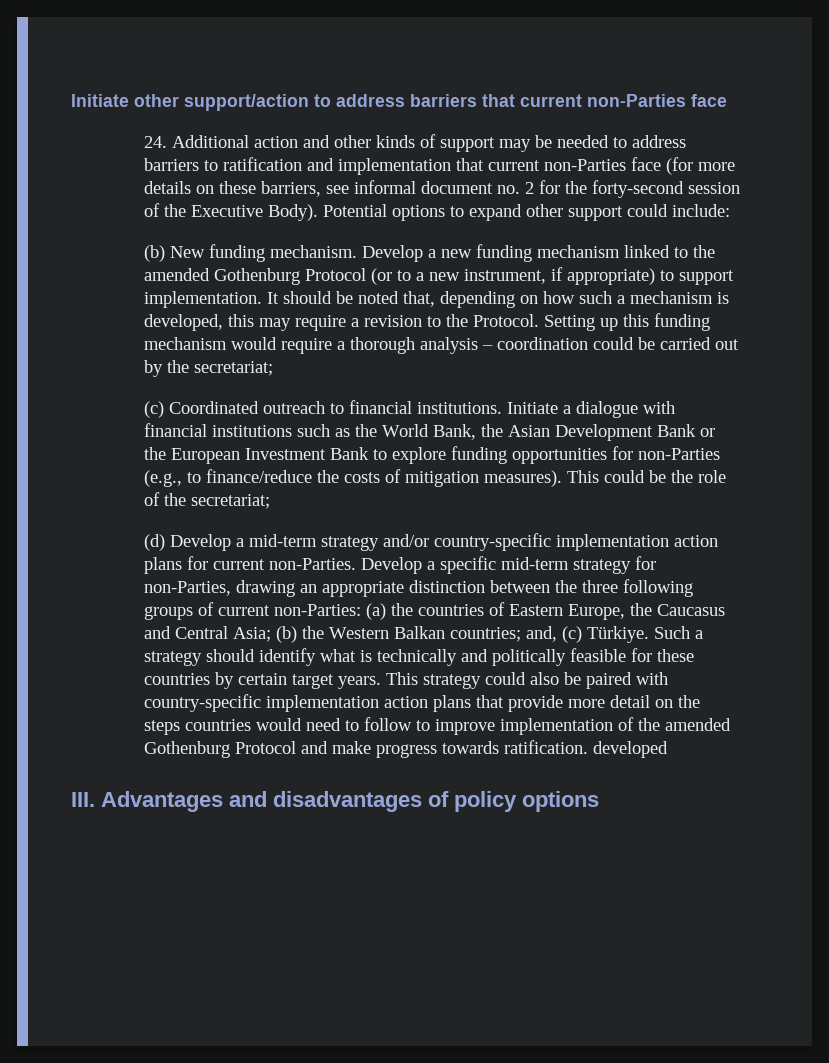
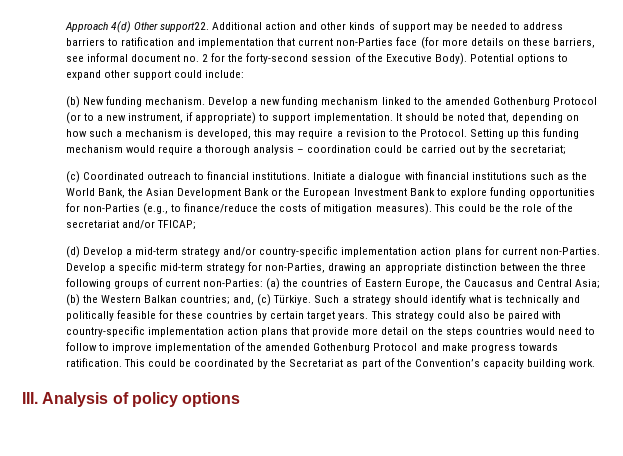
- Initiate other support/action to address barriers that current non-Parties face
- 24. Additional action and other kinds of support may be needed to address barriers to ratification and implementation that current non-Parties face (for more details on these barriers, see informal document no. 2 for the forty-second session of the Executive Body).
+ Approach 4(d) Other support22. Additional action and other kinds of support may be needed to address barriers to ratification and implementation that current non-Parties face (for more details on these barriers, see informal document no. 2 for the forty-second session of the Executive Body).
- This could be the role of the secretariat;
+ This could be the role of the secretariat and/or TFICAP;
- This strategy could also be paired with country-specific implementation action plans that provide more detail on the steps countries would need to follow to improve implementation of the amended Gothenburg Protocol and make progress towards ratification. developed
- III. Advantages and disadvantages of policy options
+ This strategy could also be paired with country-specific implementation action plans that provide more detail on the steps countries would need to follow to improve implementation of the amended Gothenburg Protocol and make progress towards ratification. This could be coordinated by the Secretariat as part of the Convention’s capacity building work.
+ III. Analysis of policy options

